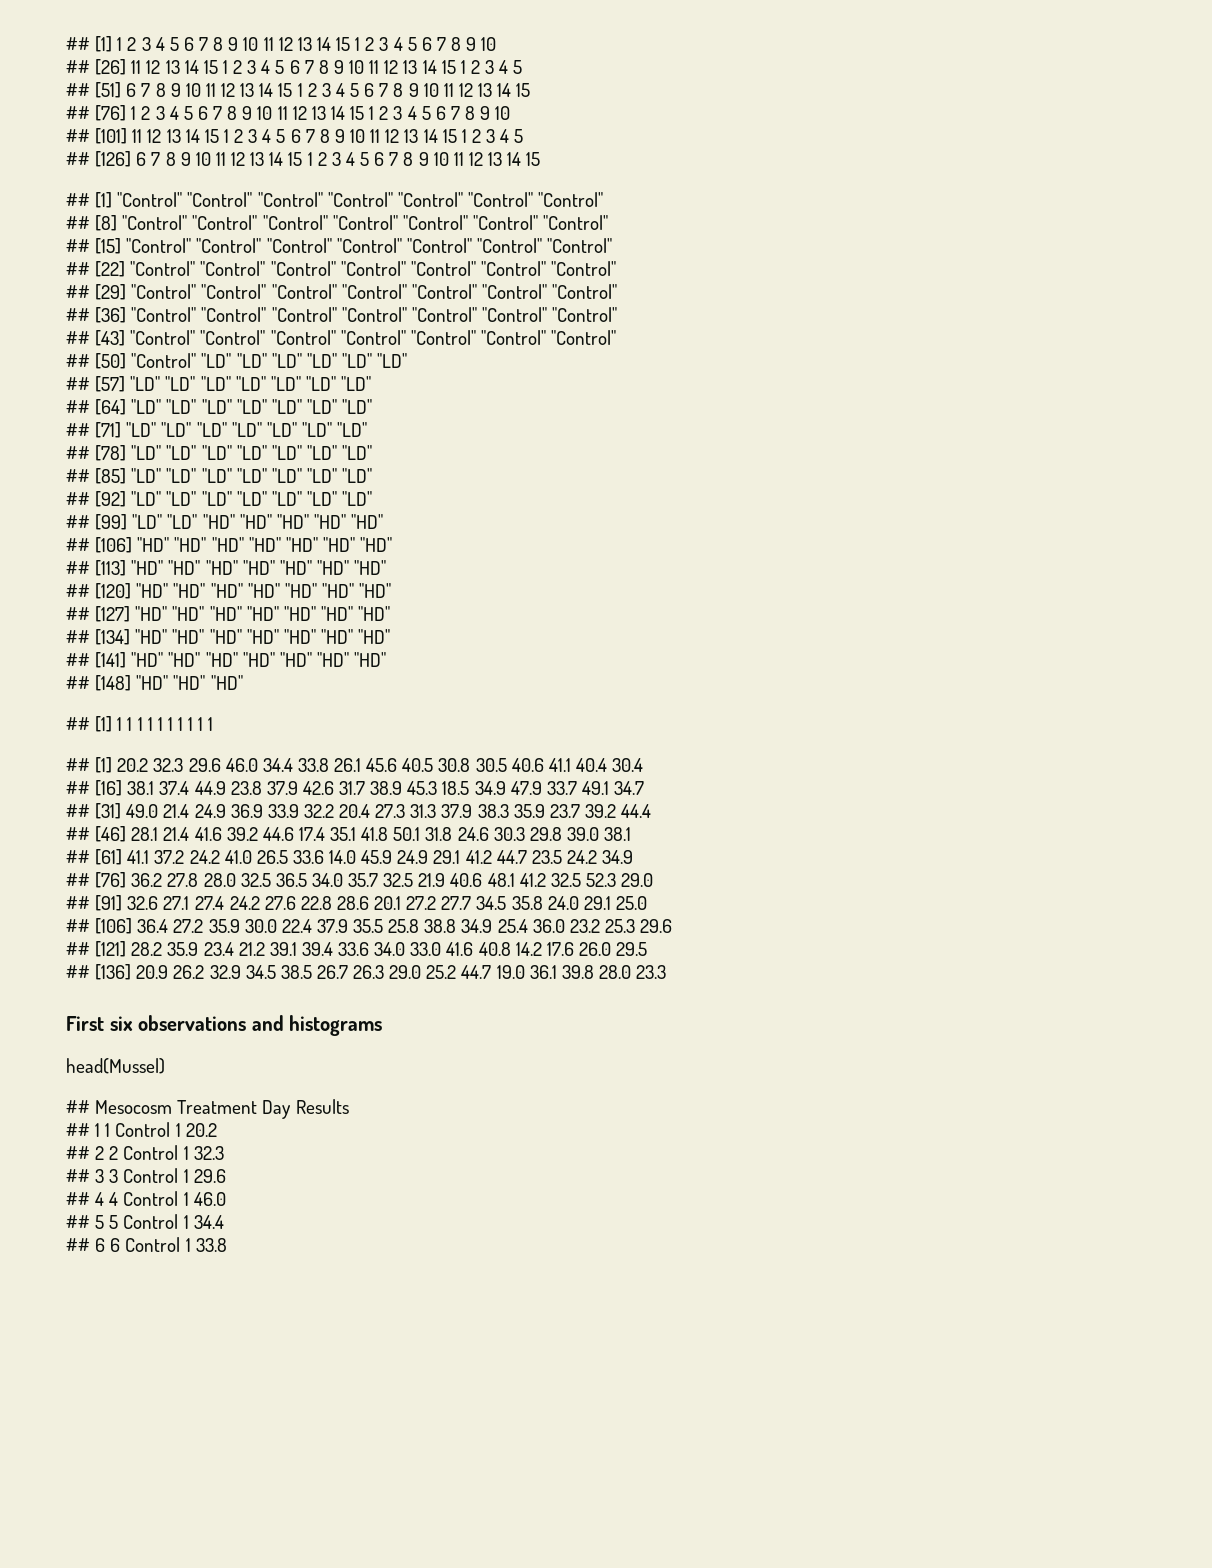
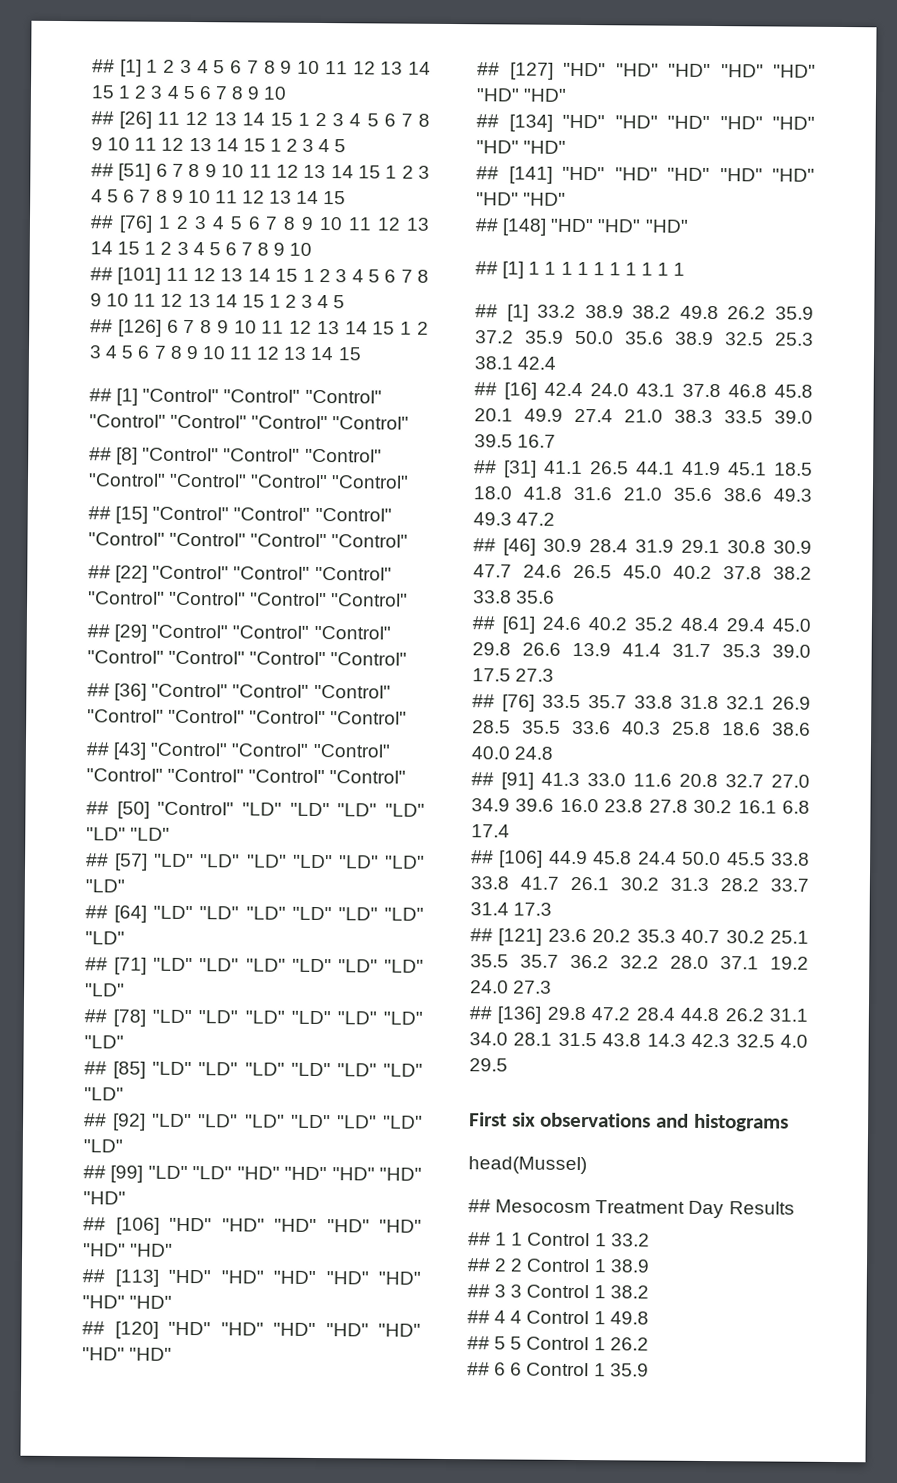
- ## [1] 20.2 32.3 29.6 46.0 34.4 33.8 26.1 45.6 40.5 30.8 30.5 40.6 41.1 40.4 30.4
- ## [16] 38.1 37.4 44.9 23.8 37.9 42.6 31.7 38.9 45.3 18.5 34.9 47.9 33.7 49.1 34.7
- ## [31] 49.0 21.4 24.9 36.9 33.9 32.2 20.4 27.3 31.3 37.9 38.3 35.9 23.7 39.2 44.4
- ## [46] 28.1 21.4 41.6 39.2 44.6 17.4 35.1 41.8 50.1 31.8 24.6 30.3 29.8 39.0 38.1
- ## [61] 41.1 37.2 24.2 41.0 26.5 33.6 14.0 45.9 24.9 29.1 41.2 44.7 23.5 24.2 34.9
- ## [76] 36.2 27.8 28.0 32.5 36.5 34.0 35.7 32.5 21.9 40.6 48.1 41.2 32.5 52.3 29.0
- ## [91] 32.6 27.1 27.4 24.2 27.6 22.8 28.6 20.1 27.2 27.7 34.5 35.8 24.0 29.1 25.0
- ## [106] 36.4 27.2 35.9 30.0 22.4 37.9 35.5 25.8 38.8 34.9 25.4 36.0 23.2 25.3 29.6
- ## [121] 28.2 35.9 23.4 21.2 39.1 39.4 33.6 34.0 33.0 41.6 40.8 14.2 17.6 26.0 29.5
- ## [136] 20.9 26.2 32.9 34.5 38.5 26.7 26.3 29.0 25.2 44.7 19.0 36.1 39.8 28.0 23.3
+ ## [1] 33.2 38.9 38.2 49.8 26.2 35.9 37.2 35.9 50.0 35.6 38.9 32.5 25.3 38.1 42.4
+ ## [16] 42.4 24.0 43.1 37.8 46.8 45.8 20.1 49.9 27.4 21.0 38.3 33.5 39.0 39.5 16.7
+ ## [31] 41.1 26.5 44.1 41.9 45.1 18.5 18.0 41.8 31.6 21.0 35.6 38.6 49.3 49.3 47.2
+ ## [46] 30.9 28.4 31.9 29.1 30.8 30.9 47.7 24.6 26.5 45.0 40.2 37.8 38.2 33.8 35.6
+ ## [61] 24.6 40.2 35.2 48.4 29.4 45.0 29.8 26.6 13.9 41.4 31.7 35.3 39.0 17.5 27.3
+ ## [76] 33.5 35.7 33.8 31.8 32.1 26.9 28.5 35.5 33.6 40.3 25.8 18.6 38.6 40.0 24.8
+ ## [91] 41.3 33.0 11.6 20.8 32.7 27.0 34.9 39.6 16.0 23.8 27.8 30.2 16.1 6.8 17.4
+ ## [106] 44.9 45.8 24.4 50.0 45.5 33.8 33.8 41.7 26.1 30.2 31.3 28.2 33.7 31.4 17.3
+ ## [121] 23.6 20.2 35.3 40.7 30.2 25.1 35.5 35.7 36.2 32.2 28.0 37.1 19.2 24.0 27.3
+ ## [136] 29.8 47.2 28.4 44.8 26.2 31.1 34.0 28.1 31.5 43.8 14.3 42.3 32.5 4.0 29.5
- ## 1 1 Control 1 20.2
+ ## 1 1 Control 1 33.2
- ## 2 2 Control 1 32.3
+ ## 2 2 Control 1 38.9
- ## 3 3 Control 1 29.6
+ ## 3 3 Control 1 38.2
- ## 4 4 Control 1 46.0
+ ## 4 4 Control 1 49.8
- ## 5 5 Control 1 34.4
+ ## 5 5 Control 1 26.2
- ## 6 6 Control 1 33.8
+ ## 6 6 Control 1 35.9

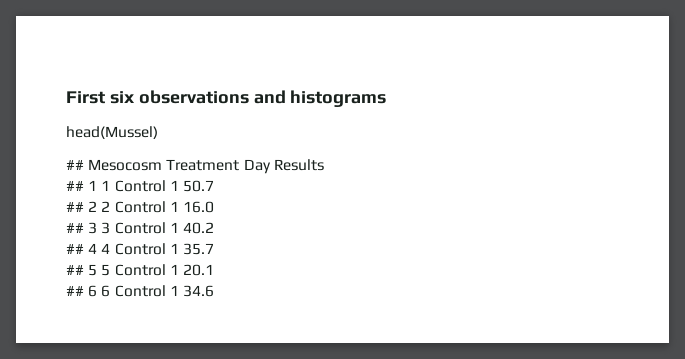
- ## [1] 1 2 3 4 5 6 7 8 9 10 11 12 13 14 15 1 2 3 4 5 6 7 8 9 10
- ## [26] 11 12 13 14 15 1 2 3 4 5 6 7 8 9 10 11 12 13 14 15 1 2 3 4 5
- ## [51] 6 7 8 9 10 11 12 13 14 15 1 2 3 4 5 6 7 8 9 10 11 12 13 14 15
- ## [76] 1 2 3 4 5 6 7 8 9 10 11 12 13 14 15 1 2 3 4 5 6 7 8 9 10
- ## [101] 11 12 13 14 15 1 2 3 4 5 6 7 8 9 10 11 12 13 14 15 1 2 3 4 5
- ## [126] 6 7 8 9 10 11 12 13 14 15 1 2 3 4 5 6 7 8 9 10 11 12 13 14 15
- ## [1] "Control" "Control" "Control" "Control" "Control" "Control" "Control"
- ## [8] "Control" "Control" "Control" "Control" "Control" "Control" "Control"
- ## [15] "Control" "Control" "Control" "Control" "Control" "Control" "Control"
- ## [22] "Control" "Control" "Control" "Control" "Control" "Control" "Control"
- ## [29] "Control" "Control" "Control" "Control" "Control" "Control" "Control"
- ## [36] "Control" "Control" "Control" "Control" "Control" "Control" "Control"
- ## [43] "Control" "Control" "Control" "Control" "Control" "Control" "Control"
- ## [50] "Control" "LD" "LD" "LD" "LD" "LD" "LD"
- ## [57] "LD" "LD" "LD" "LD" "LD" "LD" "LD"
- ## [64] "LD" "LD" "LD" "LD" "LD" "LD" "LD"
- ## [71] "LD" "LD" "LD" "LD" "LD" "LD" "LD"
- ## [78] "LD" "LD" "LD" "LD" "LD" "LD" "LD"
- ## [85] "LD" "LD" "LD" "LD" "LD" "LD" "LD"
- ## [92] "LD" "LD" "LD" "LD" "LD" "LD" "LD"
- ## [99] "LD" "LD" "HD" "HD" "HD" "HD" "HD"
- ## [106] "HD" "HD" "HD" "HD" "HD" "HD" "HD"
- ## [113] "HD" "HD" "HD" "HD" "HD" "HD" "HD"
- ## [120] "HD" "HD" "HD" "HD" "HD" "HD" "HD"
- ## [127] "HD" "HD" "HD" "HD" "HD" "HD" "HD"
- ## [134] "HD" "HD" "HD" "HD" "HD" "HD" "HD"
- ## [141] "HD" "HD" "HD" "HD" "HD" "HD" "HD"
- ## [148] "HD" "HD" "HD"
- ## [1] 1 1 1 1 1 1 1 1 1 1
- ## [1] 33.2 38.9 38.2 49.8 26.2 35.9 37.2 35.9 50.0 35.6 38.9 32.5 25.3 38.1 42.4
- ## [16] 42.4 24.0 43.1 37.8 46.8 45.8 20.1 49.9 27.4 21.0 38.3 33.5 39.0 39.5 16.7
- ## [31] 41.1 26.5 44.1 41.9 45.1 18.5 18.0 41.8 31.6 21.0 35.6 38.6 49.3 49.3 47.2
- ## [46] 30.9 28.4 31.9 29.1 30.8 30.9 47.7 24.6 26.5 45.0 40.2 37.8 38.2 33.8 35.6
- ## [61] 24.6 40.2 35.2 48.4 29.4 45.0 29.8 26.6 13.9 41.4 31.7 35.3 39.0 17.5 27.3
- ## [76] 33.5 35.7 33.8 31.8 32.1 26.9 28.5 35.5 33.6 40.3 25.8 18.6 38.6 40.0 24.8
- ## [91] 41.3 33.0 11.6 20.8 32.7 27.0 34.9 39.6 16.0 23.8 27.8 30.2 16.1 6.8 17.4
- ## [106] 44.9 45.8 24.4 50.0 45.5 33.8 33.8 41.7 26.1 30.2 31.3 28.2 33.7 31.4 17.3
- ## [121] 23.6 20.2 35.3 40.7 30.2 25.1 35.5 35.7 36.2 32.2 28.0 37.1 19.2 24.0 27.3
- ## [136] 29.8 47.2 28.4 44.8 26.2 31.1 34.0 28.1 31.5 43.8 14.3 42.3 32.5 4.0 29.5
- ## 1 1 Control 1 33.2
+ ## 1 1 Control 1 50.7
- ## 2 2 Control 1 38.9
+ ## 2 2 Control 1 16.0
- ## 3 3 Control 1 38.2
+ ## 3 3 Control 1 40.2
- ## 4 4 Control 1 49.8
+ ## 4 4 Control 1 35.7
- ## 5 5 Control 1 26.2
+ ## 5 5 Control 1 20.1
- ## 6 6 Control 1 35.9
+ ## 6 6 Control 1 34.6

